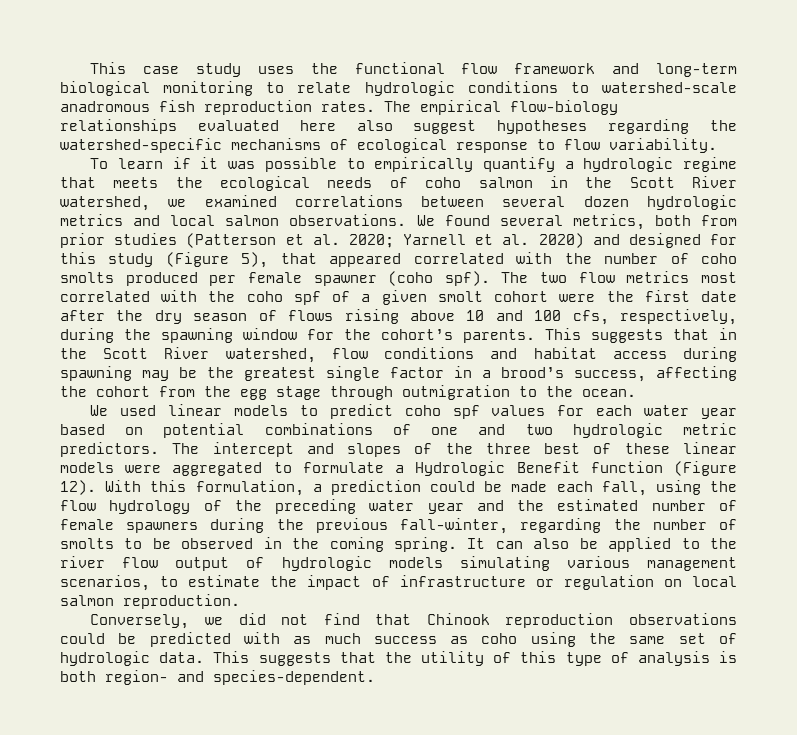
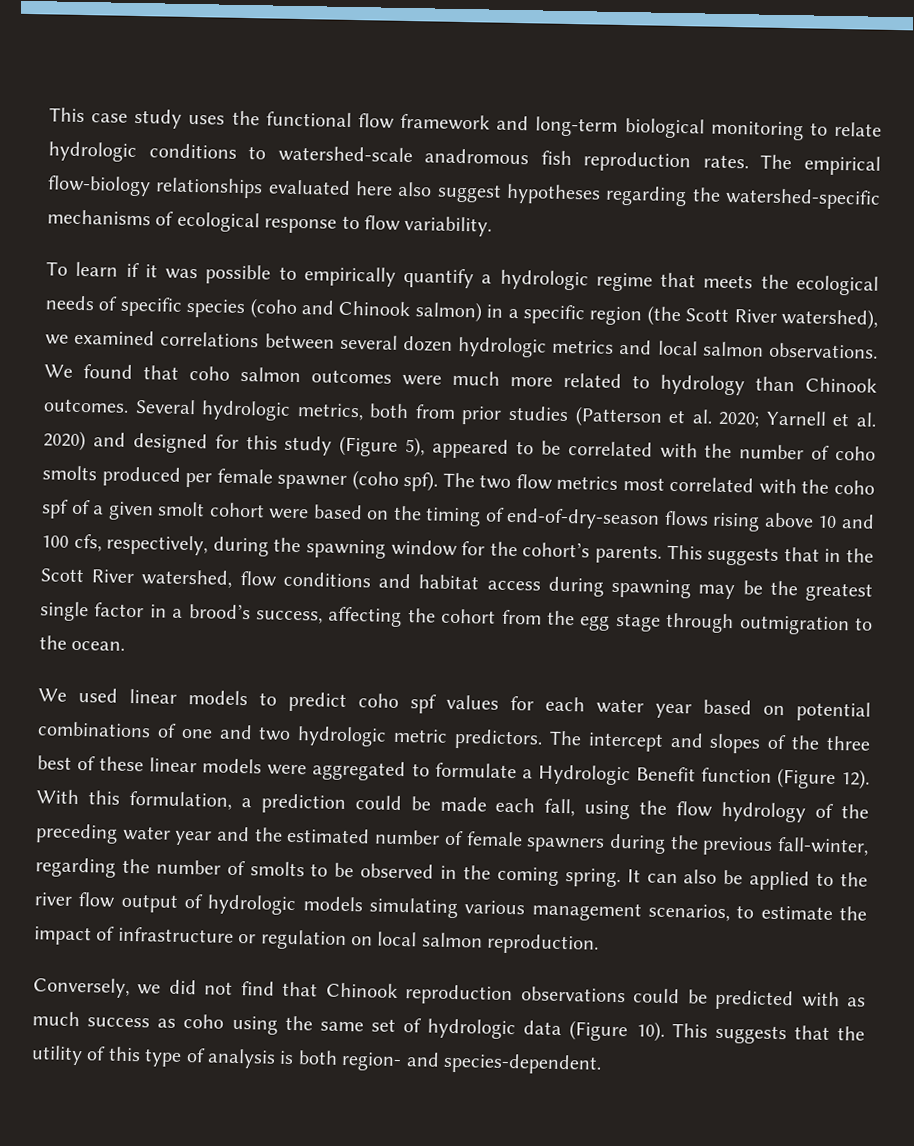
- To learn if it was possible to empirically quantify a hydrologic regime that meets the ecological needs of coho salmon in the Scott River watershed, we examined correlations between several dozen hydrologic metrics and local salmon observations.
+ To learn if it was possible to empirically quantify a hydrologic regime that meets the ecological needs of specific species (coho and Chinook salmon) in a specific region (the Scott River watershed), we examined correlations between several dozen hydrologic metrics and local salmon observations.
- We found several metrics, both from prior studies (Patterson et al. 2020; Yarnell et al. 2020) and designed for this study (Figure 5), that appeared correlated with the number of coho smolts produced per female spawner (coho spf).
+ We found that coho salmon outcomes were much more related to hydrology than Chinook outcomes. Several hydrologic metrics, both from prior studies (Patterson et al. 2020; Yarnell et al. 2020) and designed for this study (Figure 5), appeared to be correlated with the number of coho smolts produced per female spawner (coho spf).
- The two flow metrics most correlated with the coho spf of a given smolt cohort were the first date after the dry season of flows rising above 10 and 100 cfs, respectively, during the spawning window for the cohort’s parents.
+ The two flow metrics most correlated with the coho spf of a given smolt cohort were based on the timing of end-of-dry-season flows rising above 10 and 100 cfs, respectively, during the spawning window for the cohort’s parents.
- Conversely, we did not find that Chinook reproduction observations could be predicted with as much success as coho using the same set of hydrologic data.
+ Conversely, we did not find that Chinook reproduction observations could be predicted with as much success as coho using the same set of hydrologic data (Figure 10).

